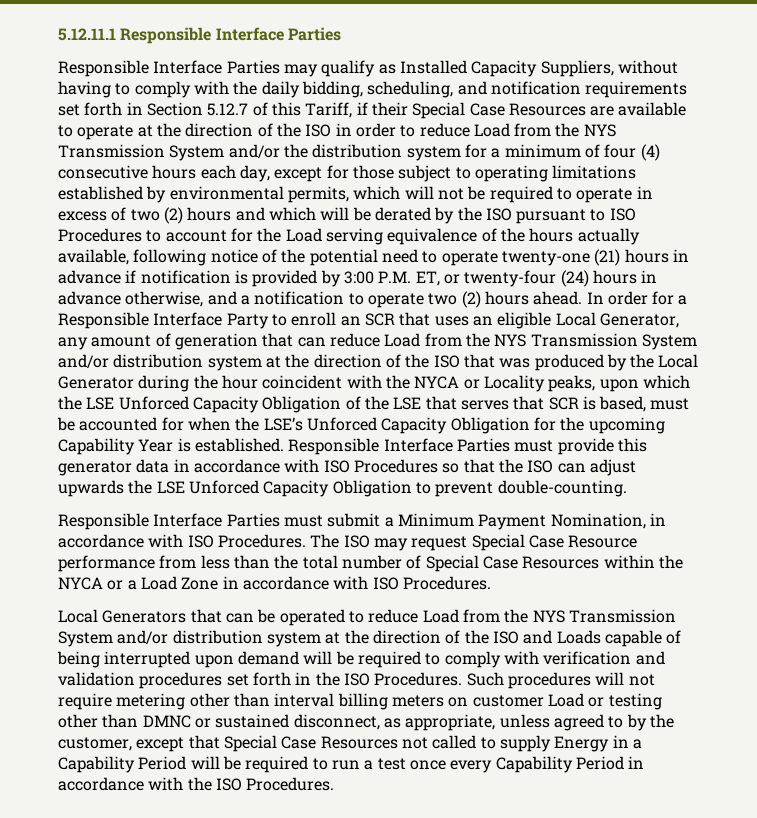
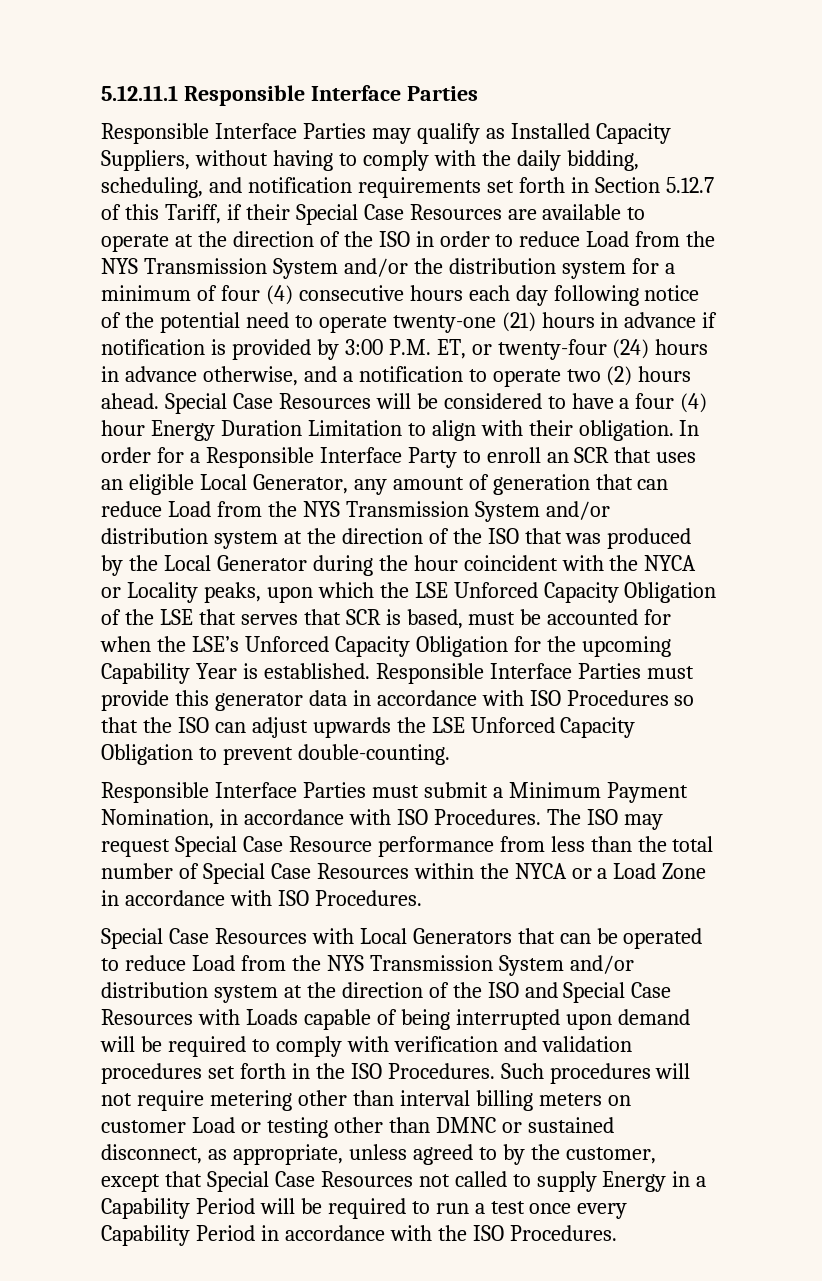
- Responsible Interface Parties may qualify as Installed Capacity Suppliers, without having to comply with the daily bidding, scheduling, and notification requirements set forth in Section 5.12.7 of this Tariff, if their Special Case Resources are available to operate at the direction of the ISO in order to reduce Load from the NYS Transmission System and/or the distribution system for a minimum of four (4) consecutive hours each day, except for those subject to operating limitations established by environmental permits, which will not be required to operate in excess of two (2) hours and which will be derated by the ISO pursuant to ISO Procedures to account for the Load serving equivalence of the hours actually available, following notice of the potential need to operate twenty-one (21) hours in advance if notification is provided by 3:00 P.M. ET, or twenty-four (24) hours in advance otherwise, and a notification to operate two (2) hours ahead.
+ Responsible Interface Parties may qualify as Installed Capacity Suppliers, without having to comply with the daily bidding, scheduling, and notification requirements set forth in Section 5.12.7 of this Tariff, if their Special Case Resources are available to operate at the direction of the ISO in order to reduce Load from the NYS Transmission System and/or the distribution system for a minimum of four (4) consecutive hours each day following notice of the potential need to operate twenty-one (21) hours in advance if notification is provided by 3:00 P.M. ET, or twenty-four (24) hours in advance otherwise, and a notification to operate two (2) hours ahead.
+ Special Case Resources will be considered to have a four (4) hour Energy Duration Limitation to align with their obligation.
- Local Generators that can be operated to reduce Load from the NYS Transmission System and/or distribution system at the direction of the ISO and Loads capable of being interrupted upon demand will be required to comply with verification and validation procedures set forth in the ISO Procedures.
+ Special Case Resources with Local Generators that can be operated to reduce Load from the NYS Transmission System and/or distribution system at the direction of the ISO and Special Case Resources with Loads capable of being interrupted upon demand will be required to comply with verification and validation procedures set forth in the ISO Procedures.

